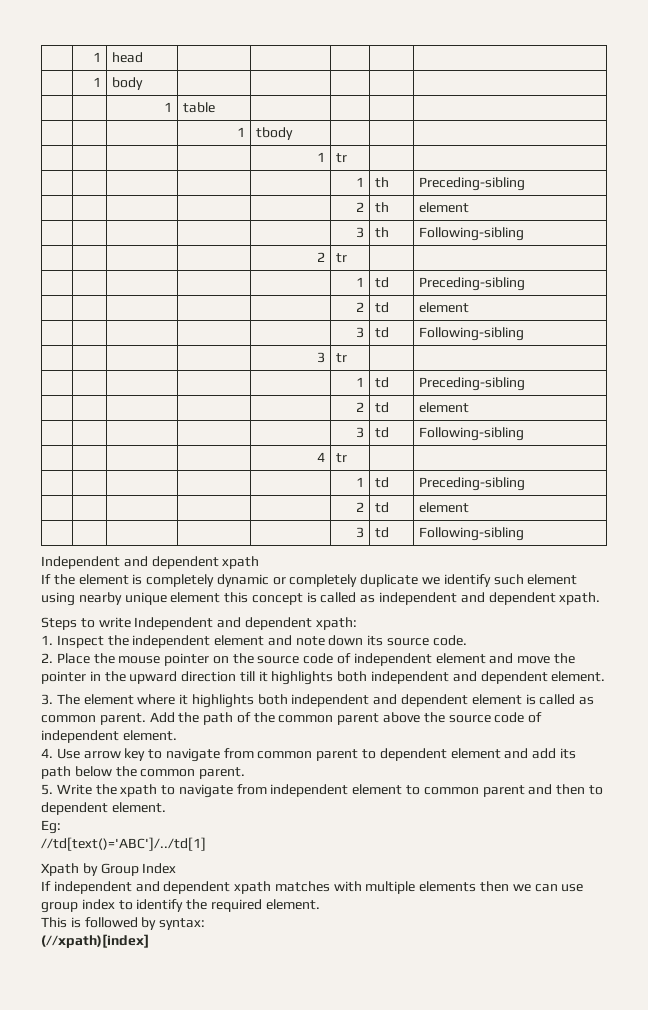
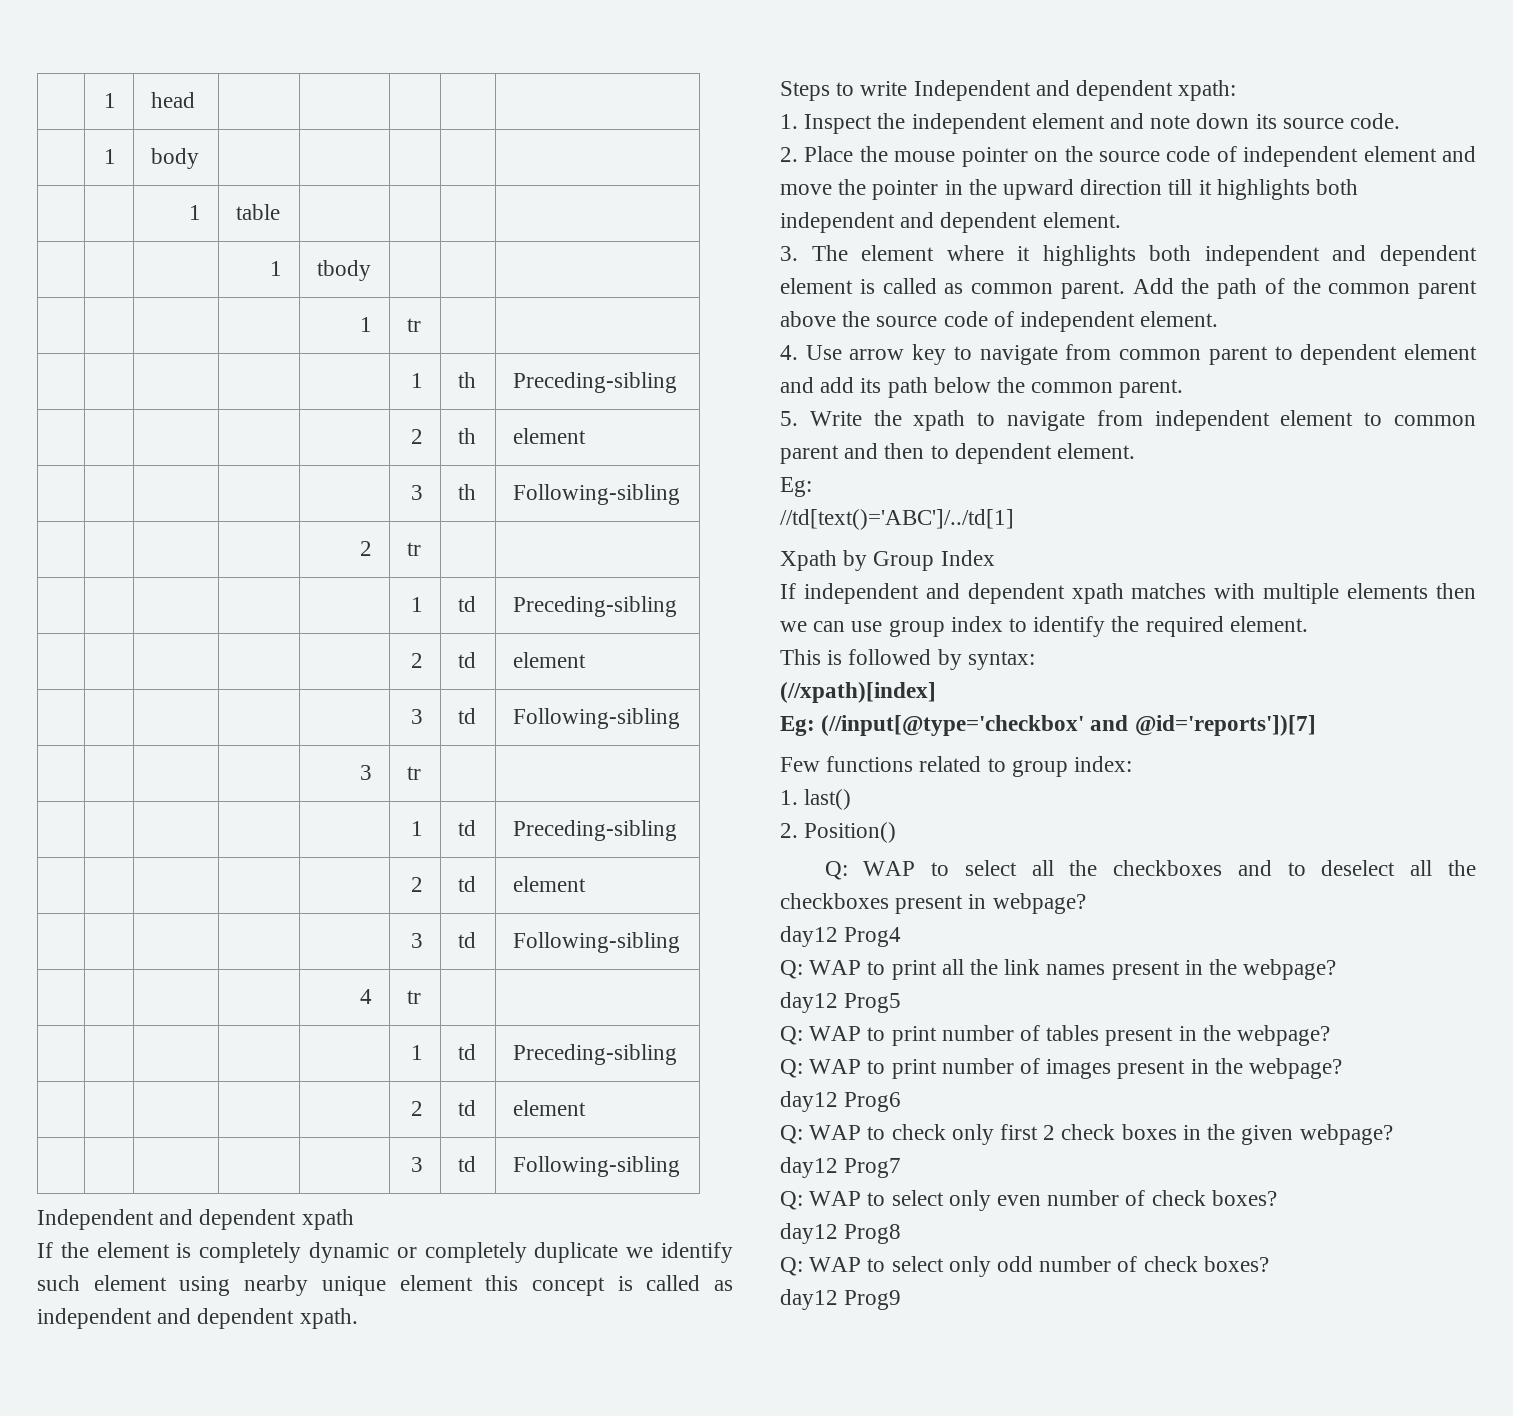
+ Eg: (//input[@type='checkbox' and @id='reports'])[7]
+ Few functions related to group index:
+ 1. last()
+ 2. Position()
+ Q: WAP to select all the checkboxes and to deselect all the checkboxes present in webpage?
+ day12 Prog4
+ Q: WAP to print all the link names present in the webpage?
+ day12 Prog5
+ Q: WAP to print number of tables present in the webpage?
+ Q: WAP to print number of images present in the webpage?
+ day12 Prog6
+ Q: WAP to check only first 2 check boxes in the given webpage?
+ day12 Prog7
+ Q: WAP to select only even number of check boxes?
+ day12 Prog8
+ Q: WAP to select only odd number of check boxes?
+ day12 Prog9

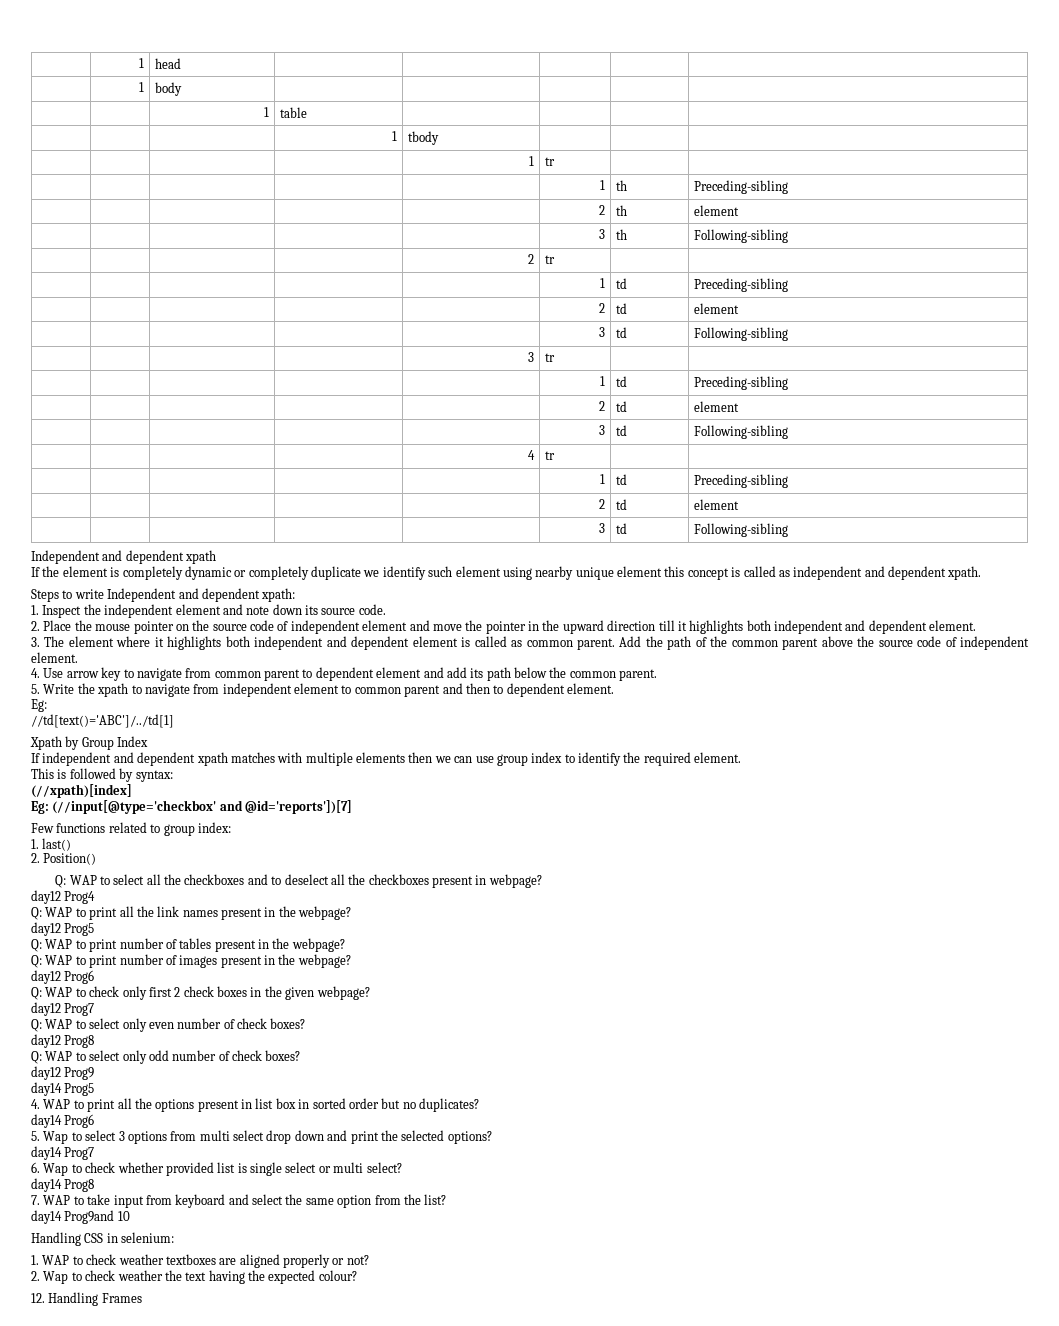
+ day14 Prog5
+ 4. WAP to print all the options present in list box in sorted order but no duplicates?
+ day14 Prog6
+ 5. Wap to select 3 options from multi select drop down and print the selected options?
+ day14 Prog7
+ 6. Wap to check whether provided list is single select or multi select?
+ day14 Prog8
+ 7. WAP to take input from keyboard and select the same option from the list?
+ day14 Prog9and 10
+ Handling CSS in selenium:
+ 1. WAP to check weather textboxes are aligned properly or not?
+ 2. Wap to check weather the text having the expected colour?
+ 12. Handling Frames

